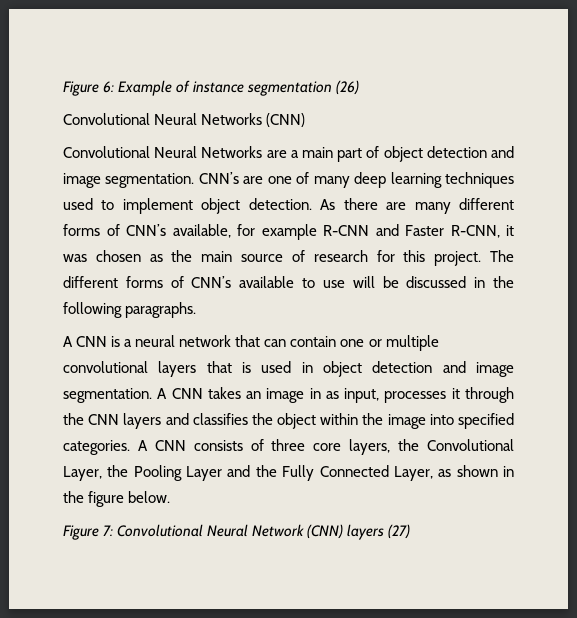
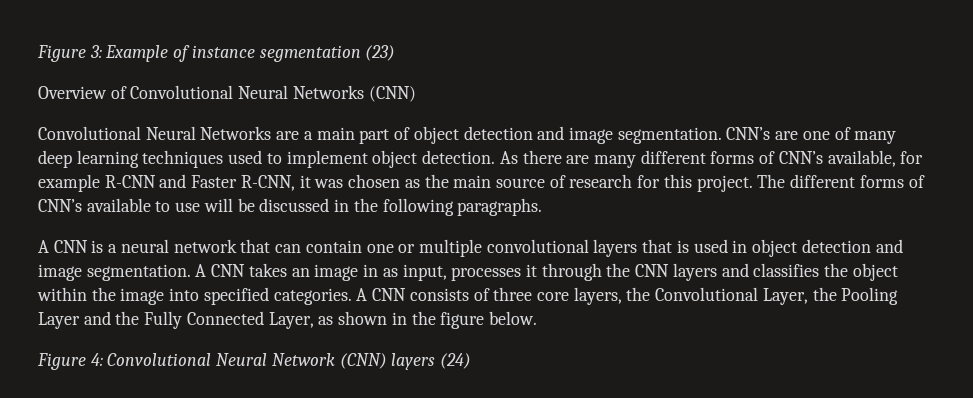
- Figure 6: Example of instance segmentation (26)
- Convolutional Neural Networks (CNN)
+ Figure 3: Example of instance segmentation (23)
+ Overview of Convolutional Neural Networks (CNN)
- Figure 7: Convolutional Neural Network (CNN) layers (27)
+ Figure 4: Convolutional Neural Network (CNN) layers (24)

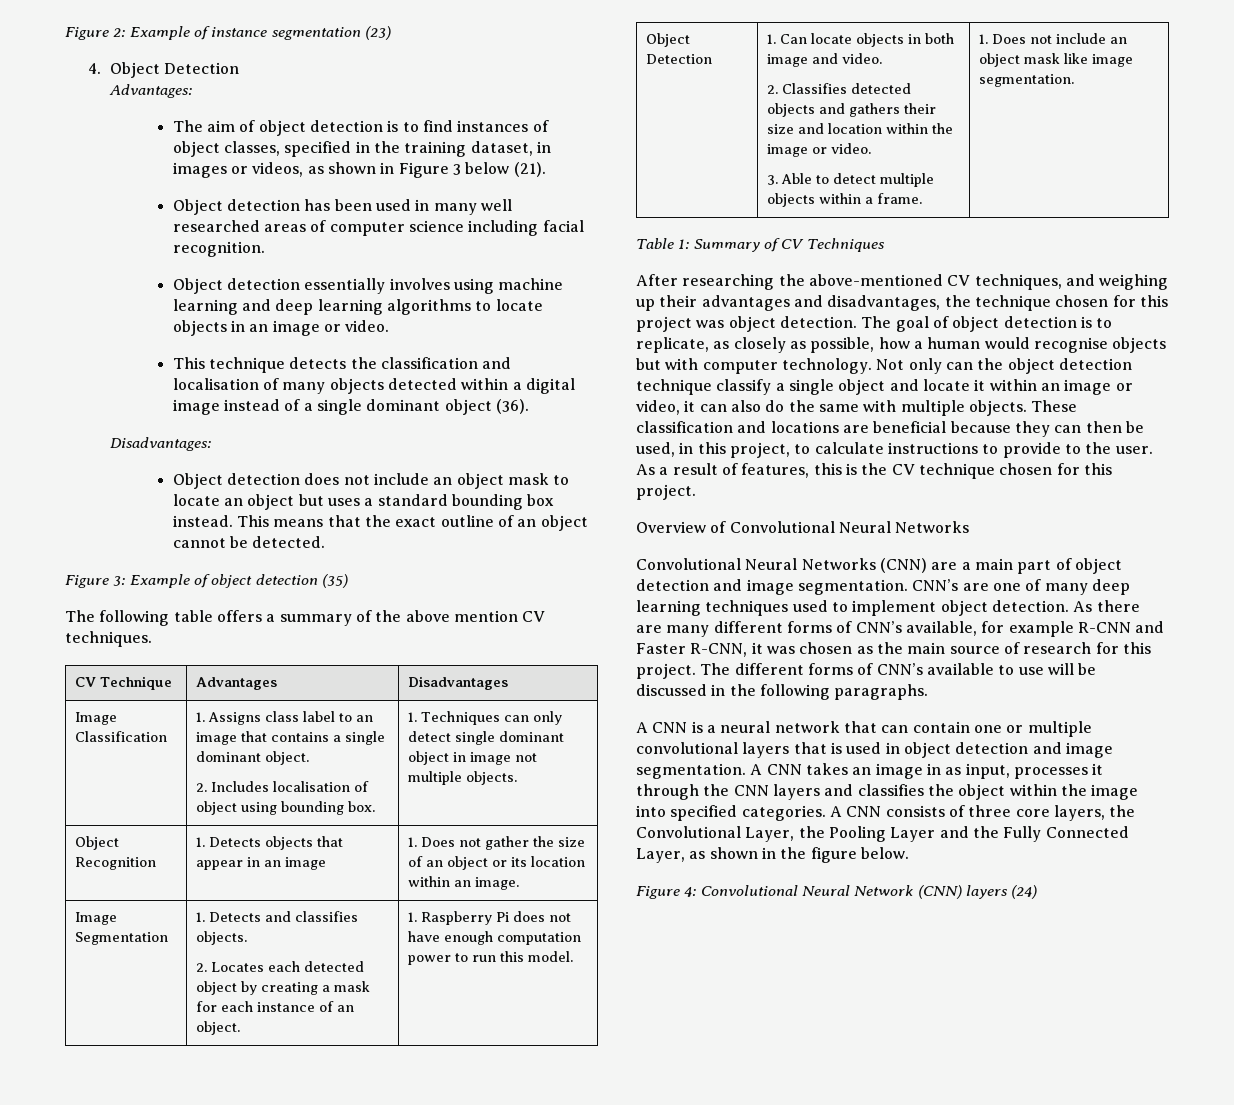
- Figure 3: Example of instance segmentation (23)
+ Figure 2: Example of instance segmentation (23)
+ 4. Object Detection
+ Advantages:
+ The aim of object detection is to find instances of object classes, specified in the training dataset, in images or videos, as shown in Figure 3 below (21).
+ Object detection has been used in many well researched areas of computer science including facial recognition.
+ Object detection essentially involves using machine learning and deep learning algorithms to locate objects in an image or video.
+ This technique detects the classification and localisation of many objects detected within a digital image instead of a single dominant object (36).
+ Disadvantages:
+ Object detection does not include an object mask to locate an object but uses a standard bounding box instead. This means that the exact outline of an object cannot be detected.
+ Figure 3: Example of object detection (35)
+ The following table offers a summary of the above mention CV techniques.
+ CV Technique | Advantages | Disadvantages
+ Image Classification | 1. Assigns class label to an image that contains a single dominant object.
+ 2. Includes localisation of object using bounding box. | 1. Techniques can only detect single dominant object in image not multiple objects.
+ Object Recognition | 1. Detects objects that appear in an image | 1. Does not gather the size of an object or its location within an image.
+ Image Segmentation | 1. Detects and classifies objects.
+ 2. Locates each detected object by creating a mask for each instance of an object. | 1. Raspberry Pi does not have enough computation power to run this model.
+ Object Detection | 1. Can locate objects in both image and video.
+ 2. Classifies detected objects and gathers their size and location within the image or video.
+ 3. Able to detect multiple objects within a frame. | 1. Does not include an object mask like image segmentation.
+ Table 1: Summary of CV Techniques
+ After researching the above-mentioned CV techniques, and weighing up their advantages and disadvantages, the technique chosen for this project was object detection. The goal of object detection is to replicate, as closely as possible, how a human would recognise objects but with computer technology. Not only can the object detection technique classify a single object and locate it within an image or video, it can also do the same with multiple objects. These classification and locations are beneficial because they can then be used, in this project, to calculate instructions to provide to the user. As a result of features, this is the CV technique chosen for this project.
- Overview of Convolutional Neural Networks (CNN)
- Convolutional Neural Networks are a main part of object detection and image segmentation.
+ Overview of Convolutional Neural Networks
+ Convolutional Neural Networks (CNN) are a main part of object detection and image segmentation.

